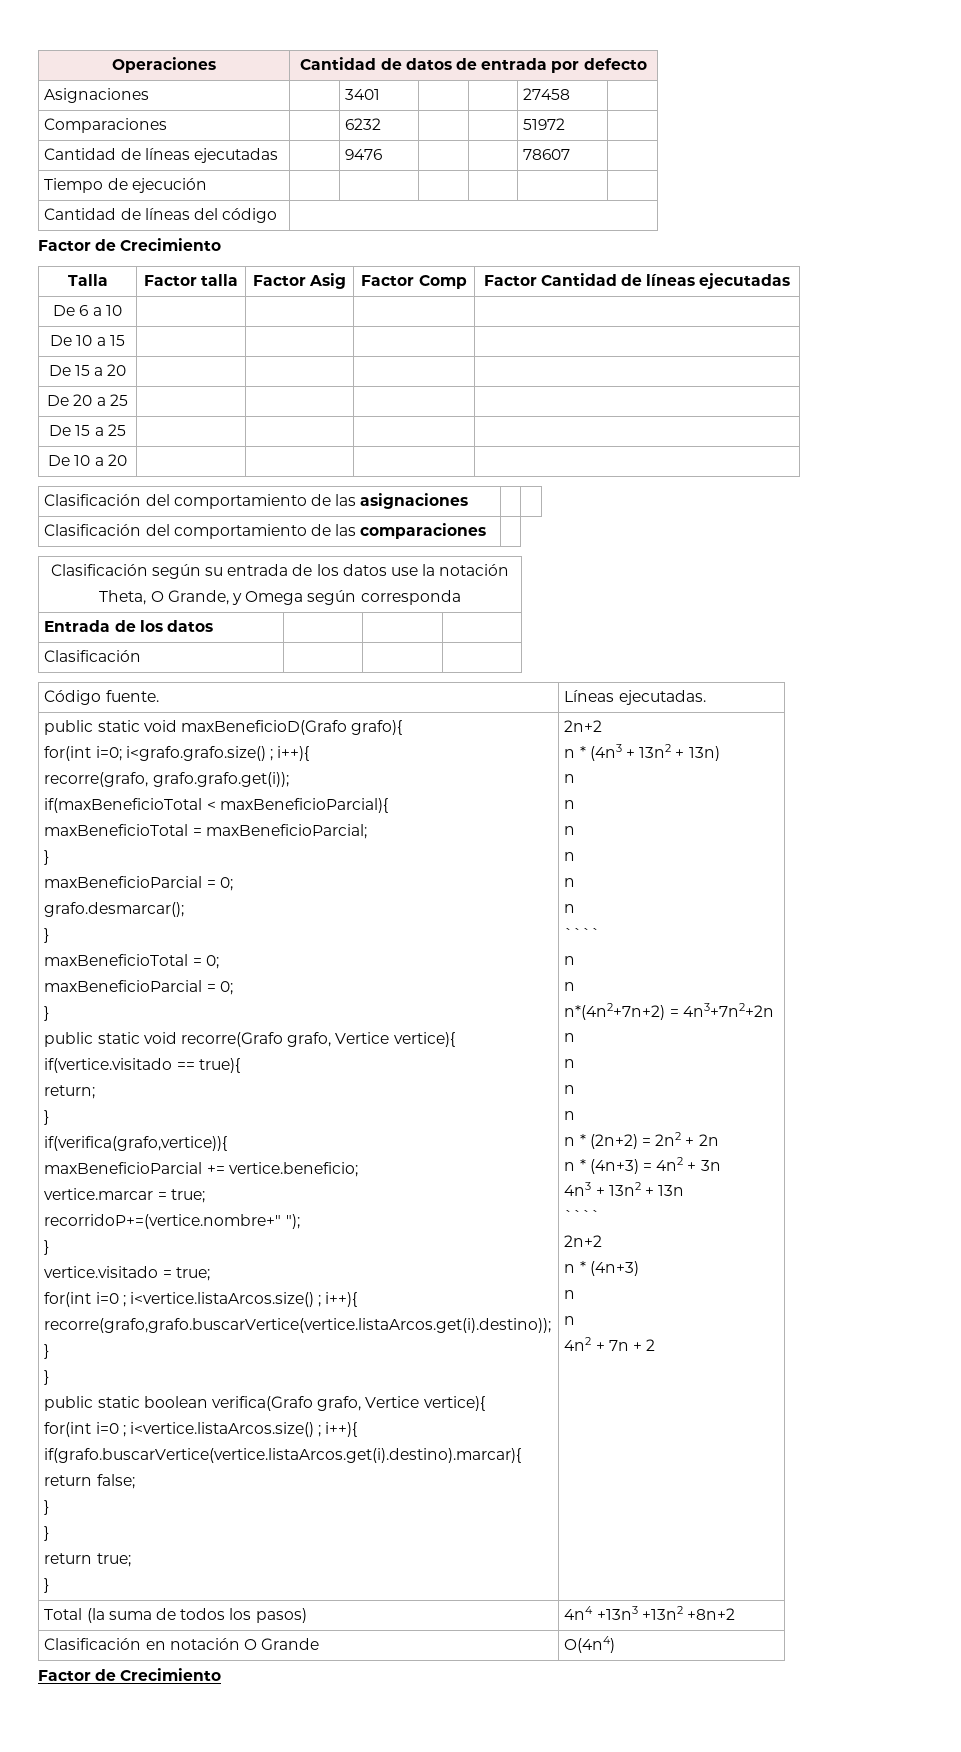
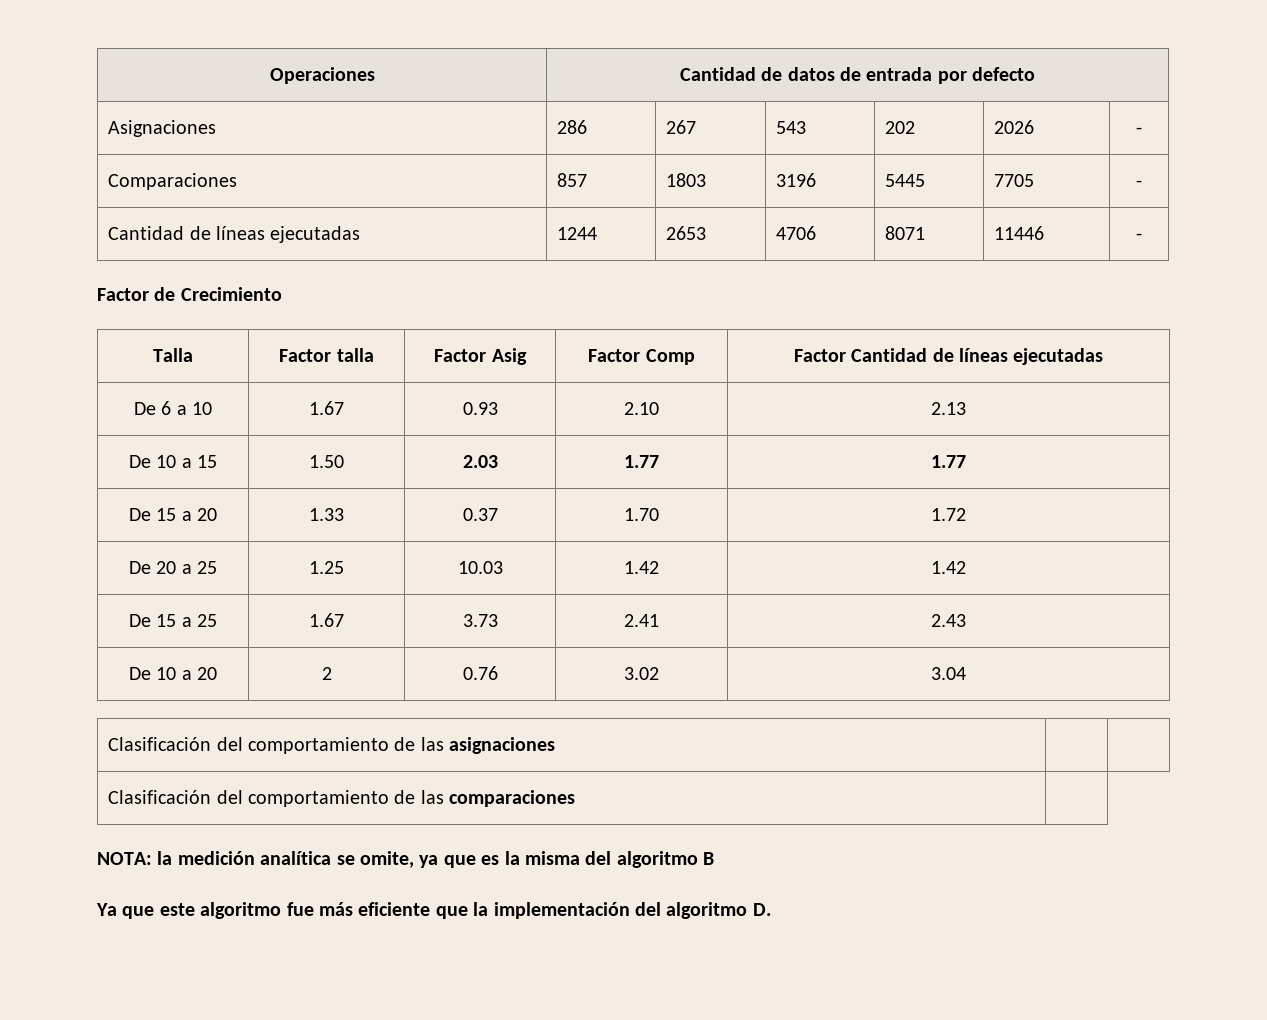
- Asignaciones | | 3401 | | | 27458 |
- Comparaciones | | 6232 | | | 51972 |
- Cantidad de líneas ejecutadas | | 9476 | | | 78607 |
- Tiempo de ejecución | | | | | |
- Cantidad de líneas del código |
+ Asignaciones | 286 | 267 | 543 | 202 | 2026 | -
+ Comparaciones | 857 | 1803 | 3196 | 5445 | 7705 | -
+ Cantidad de líneas ejecutadas | 1244 | 2653 | 4706 | 8071 | 11446 | -
- De 6 a 10 | | | |
+ De 6 a 10 | 1.67 | 0.93 | 2.10 | 2.13
- De 10 a 15 | | | |
+ De 10 a 15 | 1.50 | 2.03 | 1.77 | 1.77
- De 15 a 20 | | | |
+ De 15 a 20 | 1.33 | 0.37 | 1.70 | 1.72
- De 20 a 25 | | | |
+ De 20 a 25 | 1.25 | 10.03 | 1.42 | 1.42
- De 15 a 25 | | | |
+ De 15 a 25 | 1.67 | 3.73 | 2.41 | 2.43
- De 10 a 20 | | | |
+ De 10 a 20 | 2 | 0.76 | 3.02 | 3.04
- Clasificación según su entrada de los datos use la notación
- Theta, O Grande, y Omega según corresponda
- Entrada de los datos | | |
- Clasificación | | |
- Código fuente. | Líneas ejecutadas.
- public static void maxBeneficioD(Grafo grafo){
- for(int i=0; i<grafo.grafo.size() ; i++){
- recorre(grafo, grafo.grafo.get(i));
- if(maxBeneficioTotal < maxBeneficioParcial){
- maxBeneficioTotal = maxBeneficioParcial;
- }
- maxBeneficioParcial = 0;
- grafo.desmarcar();
- }
- maxBeneficioTotal = 0;
- maxBeneficioParcial = 0;
- }
- public static void recorre(Grafo grafo, Vertice vertice){
- if(vertice.visitado == true){
- return;
- }
- if(verifica(grafo,vertice)){
- maxBeneficioParcial += vertice.beneficio;
- vertice.marcar = true;
- recorridoP+=(vertice.nombre+" ");
- }
- vertice.visitado = true;
- for(int i=0 ; i<vertice.listaArcos.size() ; i++){
- recorre(grafo,grafo.buscarVertice(vertice.listaArcos.get(i).destino));
- }
- }
- public static boolean verifica(Grafo grafo, Vertice vertice){
- for(int i=0 ; i<vertice.listaArcos.size() ; i++){
- if(grafo.buscarVertice(vertice.listaArcos.get(i).destino).marcar){
- return false;
- }
- }
- return true;
- } | 2n+2
- n * (4n3 + 13n2 + 13n)
- n
- n
- n
- n
- n
- n
- ````
- n
- n
- n*(4n2+7n+2) = 4n3+7n2+2n
- n
- n
- n
- n
- n * (2n+2) = 2n2 + 2n
- n * (4n+3) = 4n2 + 3n
- 4n3 + 13n2 + 13n
- ````
- 2n+2
- n * (4n+3)
- n
- n
- 4n2 + 7n + 2
- Total (la suma de todos los pasos) | 4n4 +13n3 +13n2 +8n+2
- Clasificación en notación O Grande | O(4n4)
- Factor de Crecimiento
+ NOTA: la medición analítica se omite, ya que es la misma del algoritmo B
+ Ya que este algoritmo fue más eficiente que la implementación del algoritmo D.

